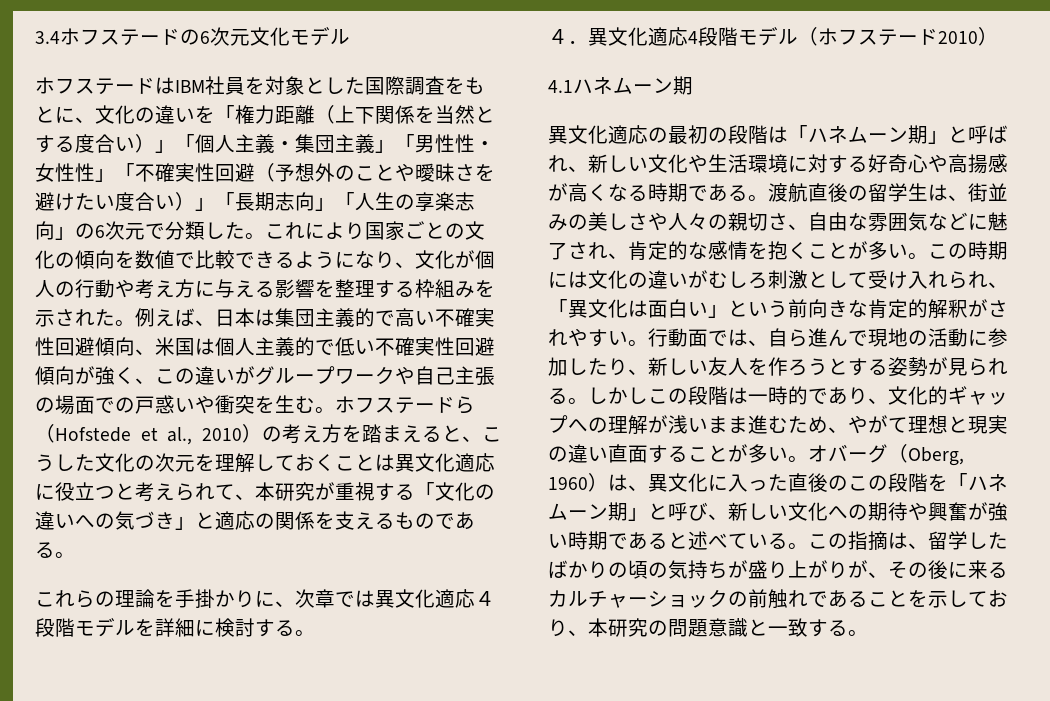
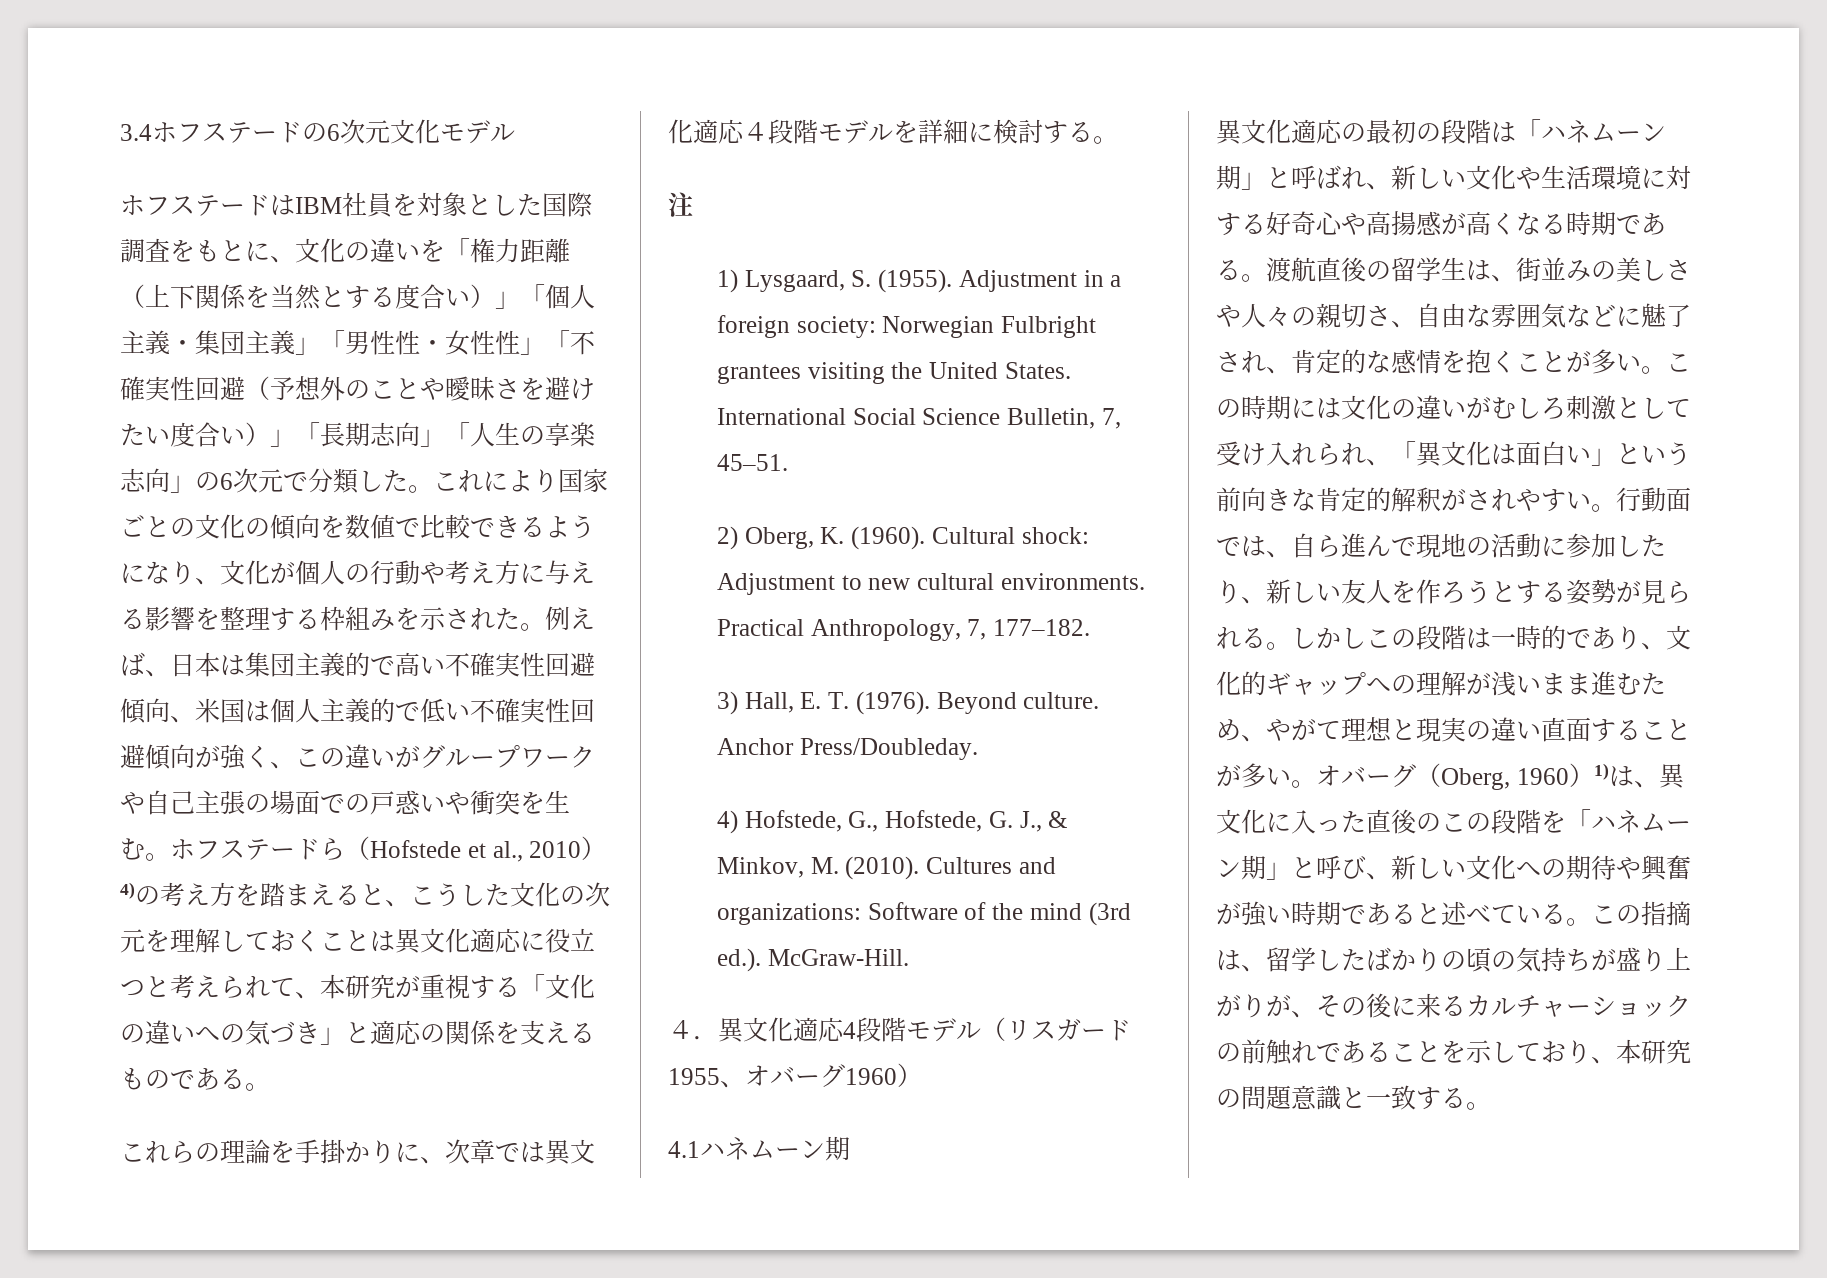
- ホフステードら（Hofstede et al., 2010）の考え方を踏まえると、こうした文化の次元を理解しておくことは異文化適応に役立つと考えられて、本研究が重視する「文化の違いへの気づき」と適応の関係を支えるものである。
+ ホフステードら（Hofstede et al., 2010）4)の考え方を踏まえると、こうした文化の次元を理解しておくことは異文化適応に役立つと考えられて、本研究が重視する「文化の違いへの気づき」と適応の関係を支えるものである。
+ 注
+ 1) Lysgaard, S. (1955). Adjustment in a foreign society: Norwegian Fulbright grantees visiting the United States. International Social Science Bulletin, 7, 45–51.
+ 2) Oberg, K. (1960). Cultural shock: Adjustment to new cultural environments. Practical Anthropology, 7, 177–182.
+ 3) Hall, E. T. (1976). Beyond culture. Anchor Press/Doubleday.
+ 4) Hofstede, G., Hofstede, G. J., & Minkov, M. (2010). Cultures and organizations: Software of the mind (3rd ed.). McGraw-Hill.
- ４．異文化適応4段階モデル（ホフステード2010）
+ ４．異文化適応4段階モデル（リスガード1955、オバーグ1960）
- オバーグ（Oberg, 1960）は、異文化に入った直後のこの段階を「ハネムーン期」と呼び、新しい文化への期待や興奮が強い時期であると述べている。
+ オバーグ（Oberg, 1960）1)は、異文化に入った直後のこの段階を「ハネムーン期」と呼び、新しい文化への期待や興奮が強い時期であると述べている。

